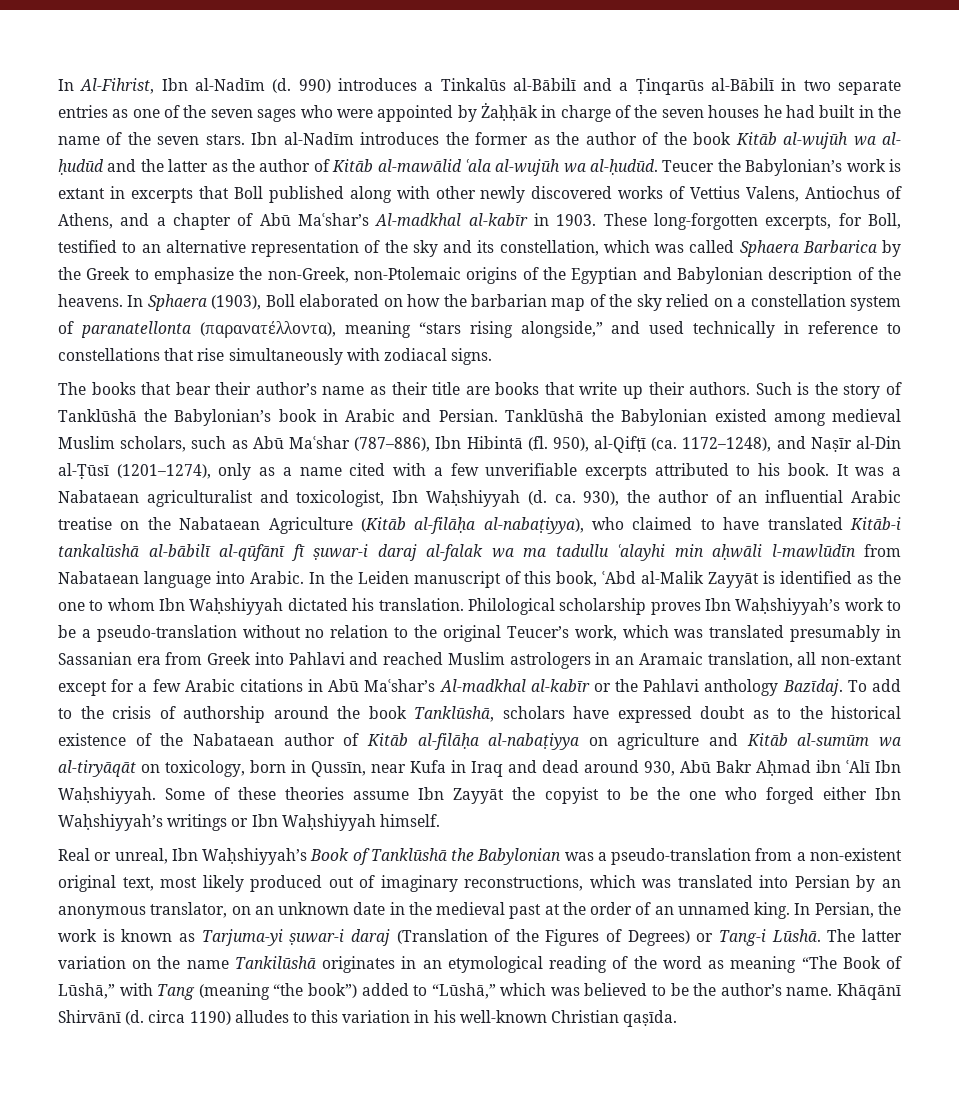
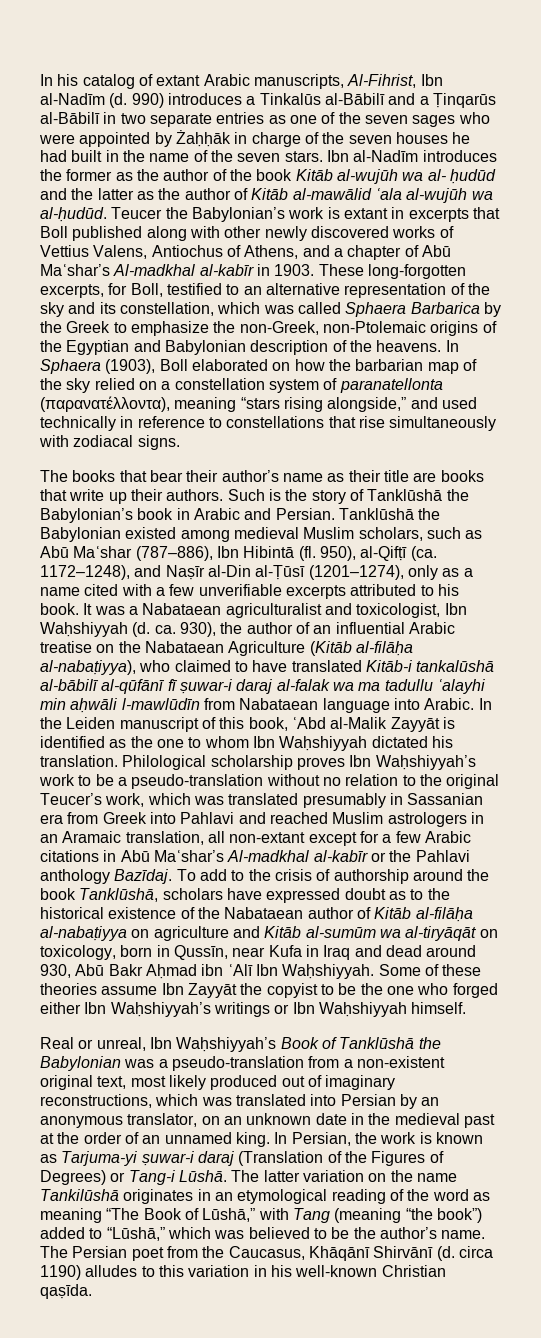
- In Al-Fihrist, Ibn al-Nadīm (d.
+ In his catalog of extant Arabic manuscripts, Al-Fihrist, Ibn al-Nadīm (d.
- Khāqānī Shirvānī (d. circa 1190) alludes to this variation in his well-known Christian qaṣīda.
+ The Persian poet from the Caucasus, Khāqānī Shirvānī (d. circa 1190) alludes to this variation in his well-known Christian qaṣīda.

